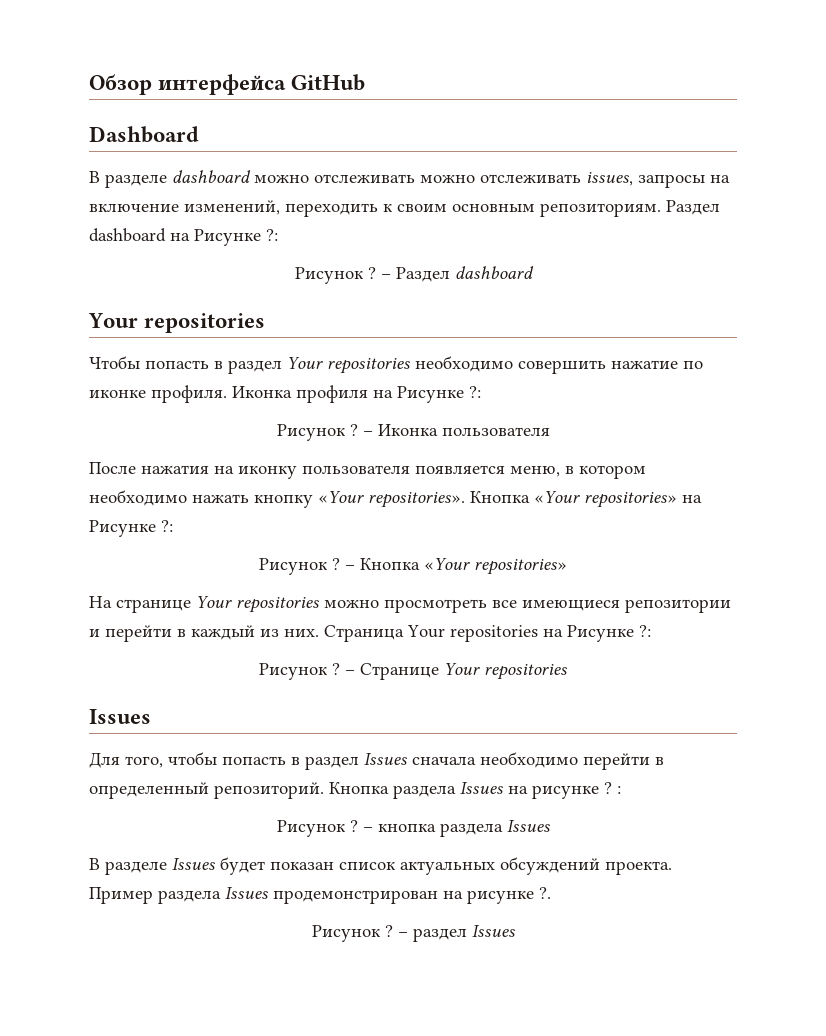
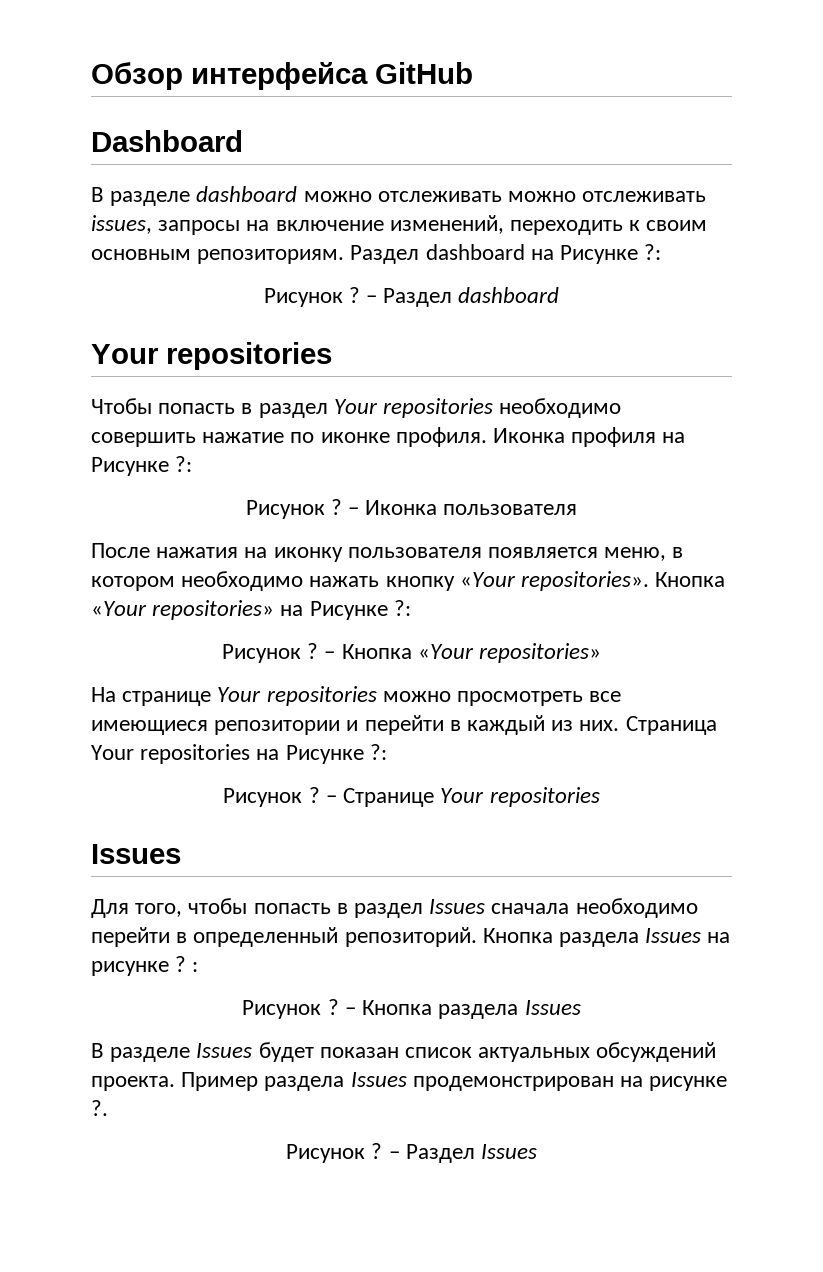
- – кнопка раздела Issues
+ – Кнопка раздела Issues
- – раздел Issues
+ – Раздел Issues

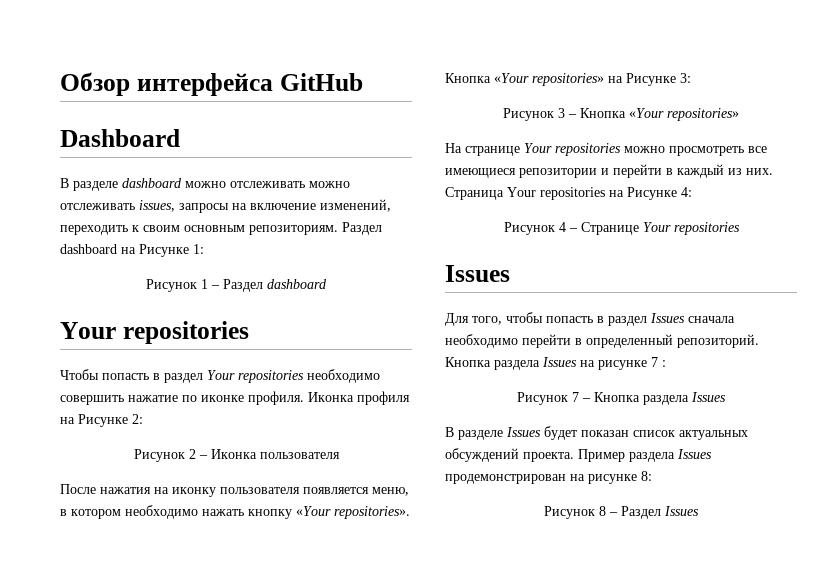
- Раздел dashboard на Рисунке ?:
- Рисунок ? – Раздел dashboard
+ Раздел dashboard на Рисунке 1:
+ Рисунок 1 – Раздел dashboard
- Иконка профиля на Рисунке ?:
- Рисунок ? – Иконка пользователя
+ Иконка профиля на Рисунке 2:
+ Рисунок 2 – Иконка пользователя
- Кнопка «Your repositories» на Рисунке ?:
- Рисунок ? – Кнопка «Your repositories»
+ Кнопка «Your repositories» на Рисунке 3:
+ Рисунок 3 – Кнопка «Your repositories»
- Страница Your repositories на Рисунке ?:
- Рисунок ? – Странице Your repositories
+ Страница Your repositories на Рисунке 4:
+ Рисунок 4 – Странице Your repositories
- Кнопка раздела Issues на рисунке ? :
+ Кнопка раздела Issues на рисунке 7 :
- Рисунок ? – Кнопка раздела Issues
+ Рисунок 7 – Кнопка раздела Issues
- Пример раздела Issues продемонстрирован на рисунке ?.
- Рисунок ? – Раздел Issues
+ Пример раздела Issues продемонстрирован на рисунке 8:
+ Рисунок 8 – Раздел Issues

